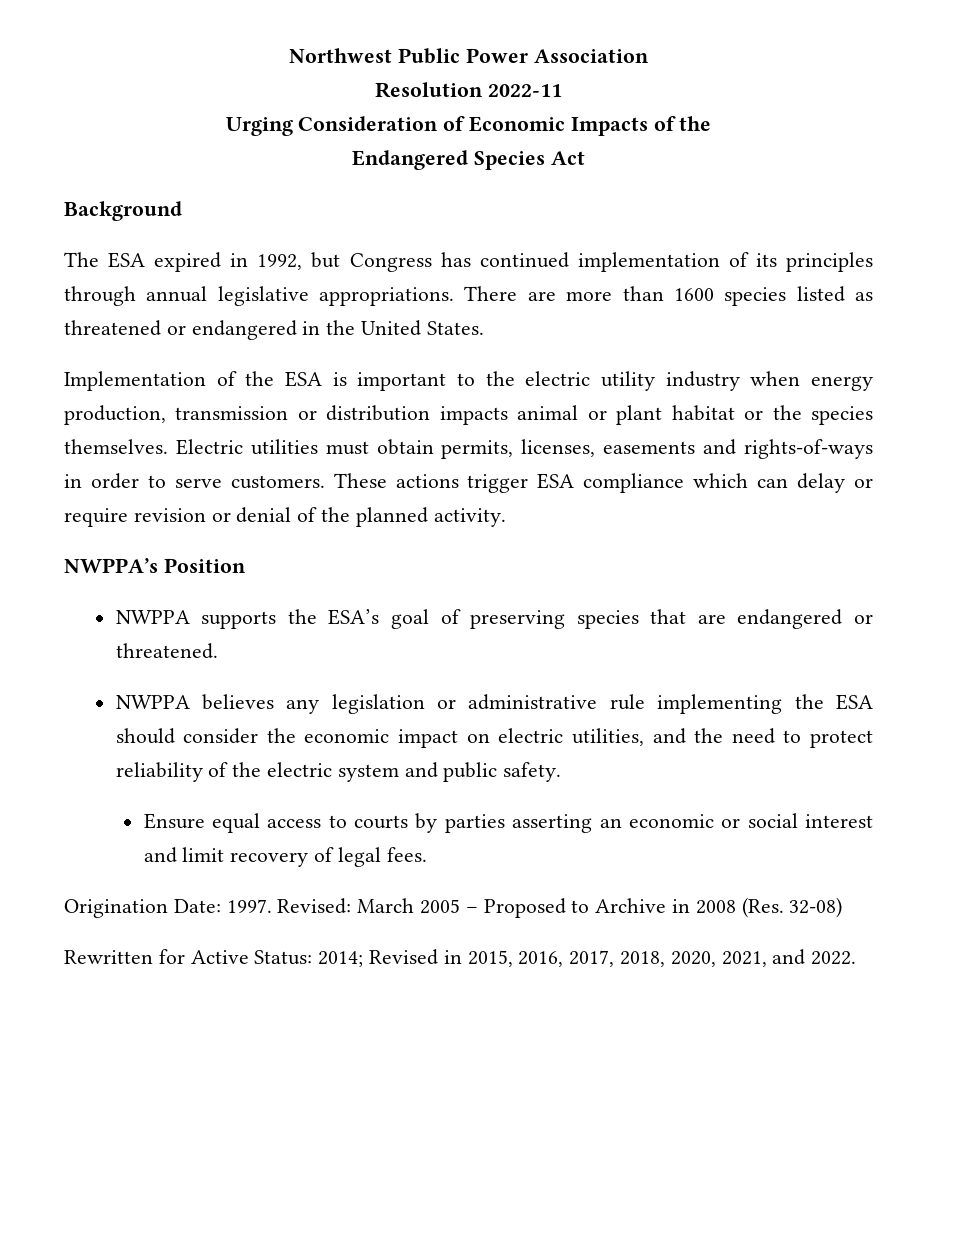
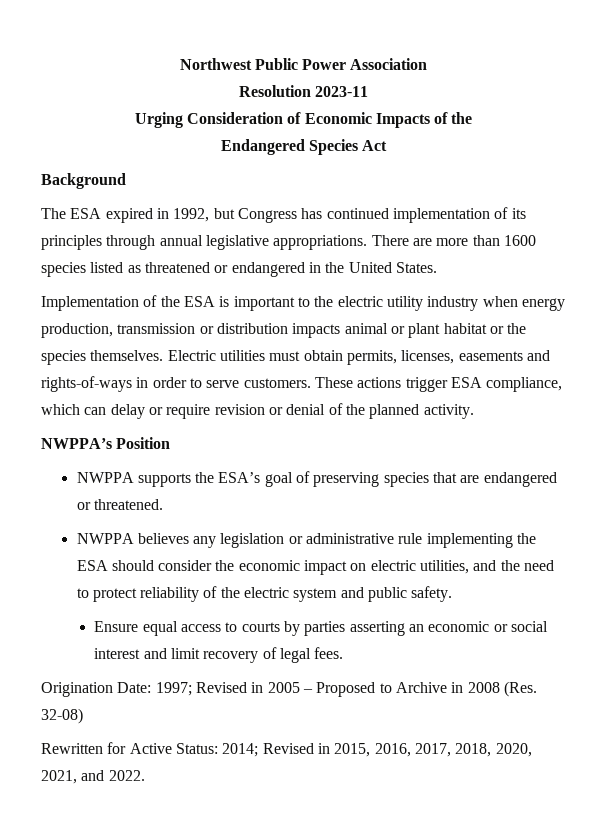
- Resolution 2022-11
+ Resolution 2023-11
- These actions trigger ESA compliance which can delay or require revision or denial of the planned activity.
+ These actions trigger ESA compliance, which can delay or require revision or denial of the planned activity.
- Origination Date: 1997. Revised: March 2005 – Proposed to Archive in 2008 (Res. 32-08)
+ Origination Date: 1997; Revised in 2005 – Proposed to Archive in 2008 (Res. 32-08)

